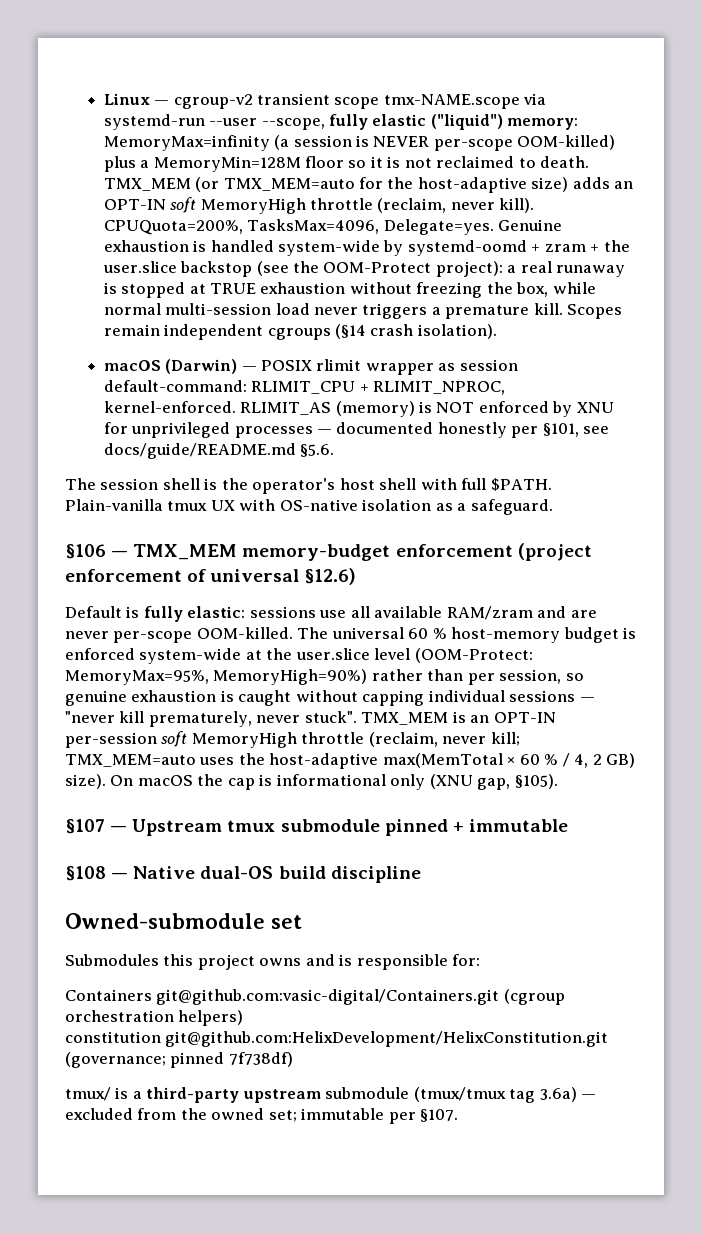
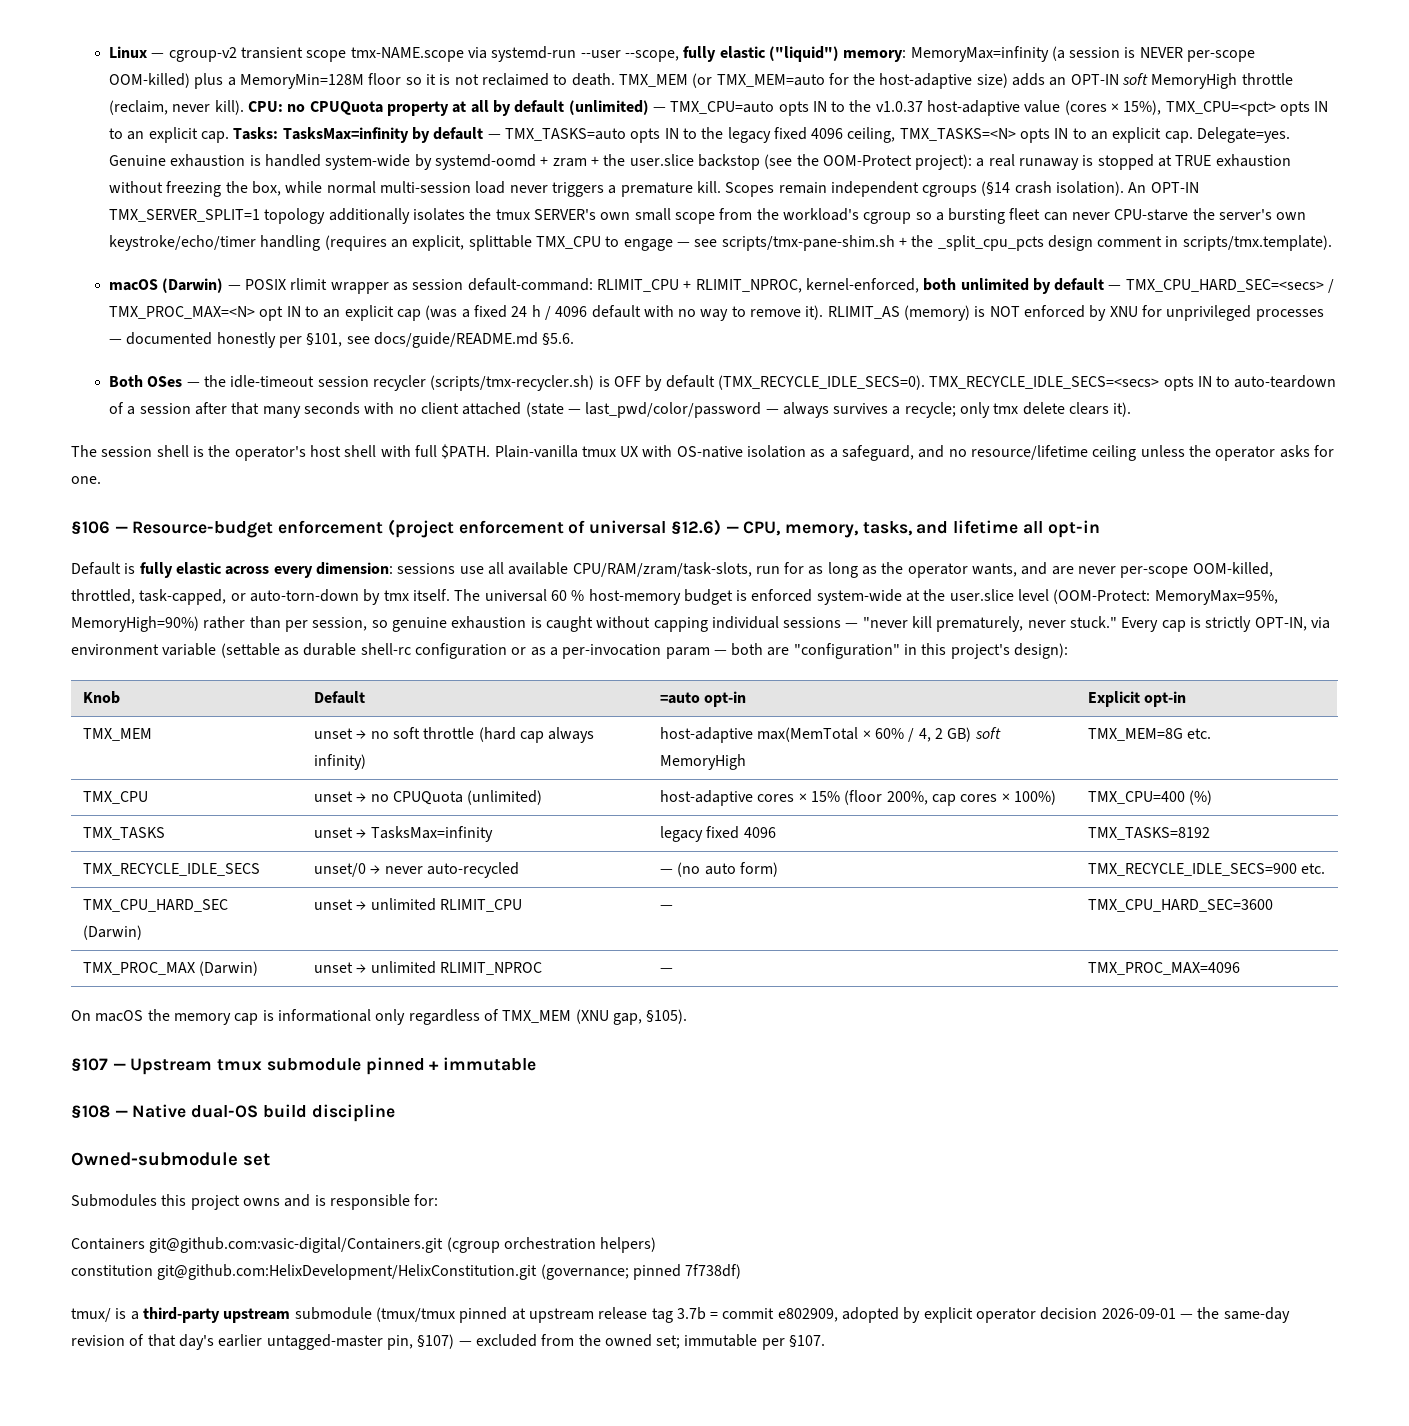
- CPUQuota=200%, TasksMax=4096, Delegate=yes.
+ CPU: no CPUQuota property at all by default (unlimited) — TMX_CPU=auto opts IN to the v1.0.37 host-adaptive value (cores × 15%), TMX_CPU=<pct> opts IN to an explicit cap. Tasks: TasksMax=infinity by default — TMX_TASKS=auto opts IN to the legacy fixed 4096 ceiling, TMX_TASKS=<N> opts IN to an explicit cap. Delegate=yes.
+ An OPT-IN TMX_SERVER_SPLIT=1 topology additionally isolates the tmux SERVER's own small scope from the workload's cgroup so a bursting fleet can never CPU-starve the server's own keystroke/echo/timer handling (requires an explicit, splittable TMX_CPU to engage — see scripts/tmx-pane-shim.sh + the _split_cpu_pcts design comment in scripts/tmx.template).
- macOS (Darwin) — POSIX rlimit wrapper as session default-command: RLIMIT_CPU + RLIMIT_NPROC, kernel-enforced.
+ macOS (Darwin) — POSIX rlimit wrapper as session default-command: RLIMIT_CPU + RLIMIT_NPROC, kernel-enforced, both unlimited by default — TMX_CPU_HARD_SEC=<secs> / TMX_PROC_MAX=<N> opt IN to an explicit cap (was a fixed 24 h / 4096 default with no way to remove it).
+ Both OSes — the idle-timeout session recycler (scripts/tmx-recycler.sh) is OFF by default (TMX_RECYCLE_IDLE_SECS=0). TMX_RECYCLE_IDLE_SECS=<secs> opts IN to auto-teardown of a session after that many seconds with no client attached (state — last_pwd/color/password — always survives a recycle; only tmx delete clears it).
- Plain-vanilla tmux UX with OS-native isolation as a safeguard.
+ Plain-vanilla tmux UX with OS-native isolation as a safeguard, and no resource/lifetime ceiling unless the operator asks for one.
- §106 — TMX_MEM memory-budget enforcement (project enforcement of universal §12.6)
- Default is fully elastic: sessions use all available RAM/zram and are never per-scope OOM-killed.
+ §106 — Resource-budget enforcement (project enforcement of universal §12.6) — CPU, memory, tasks, and lifetime all opt-in
+ Default is fully elastic across every dimension: sessions use all available CPU/RAM/zram/task-slots, run for as long as the operator wants, and are never per-scope OOM-killed, throttled, task-capped, or auto-torn-down by tmx itself.
- The universal 60 % host-memory budget is enforced system-wide at the user.slice level (OOM-Protect: MemoryMax=95%, MemoryHigh=90%) rather than per session, so genuine exhaustion is caught without capping individual sessions — "never kill prematurely, never stuck". TMX_MEM is an OPT-IN per-session soft MemoryHigh throttle (reclaim, never kill; TMX_MEM=auto uses the host-adaptive max(MemTotal × 60 % / 4, 2 GB) size). On macOS the cap is informational only (XNU gap, §105).
+ The universal 60 % host-memory budget is enforced system-wide at the user.slice level (OOM-Protect: MemoryMax=95%, MemoryHigh=90%) rather than per session, so genuine exhaustion is caught without capping individual sessions — "never kill prematurely, never stuck." Every cap is strictly OPT-IN, via environment variable (settable as durable shell-rc configuration or as a per-invocation param — both are "configuration" in this project's design):
+ Knob | Default | =auto opt-in | Explicit opt-in
+ TMX_MEM | unset → no soft throttle (hard cap always infinity) | host-adaptive max(MemTotal × 60% / 4, 2 GB) soft MemoryHigh | TMX_MEM=8G etc.
+ TMX_CPU | unset → no CPUQuota (unlimited) | host-adaptive cores × 15% (floor 200%, cap cores × 100%) | TMX_CPU=400 (%)
+ TMX_TASKS | unset → TasksMax=infinity | legacy fixed 4096 | TMX_TASKS=8192
+ TMX_RECYCLE_IDLE_SECS | unset/0 → never auto-recycled | — (no auto form) | TMX_RECYCLE_IDLE_SECS=900 etc.
+ TMX_CPU_HARD_SEC (Darwin) | unset → unlimited RLIMIT_CPU | — | TMX_CPU_HARD_SEC=3600
+ TMX_PROC_MAX (Darwin) | unset → unlimited RLIMIT_NPROC | — | TMX_PROC_MAX=4096
+ On macOS the memory cap is informational only regardless of TMX_MEM (XNU gap, §105).
- tmux/ is a third-party upstream submodule (tmux/tmux tag 3.6a) — excluded from the owned set; immutable per §107.
+ tmux/ is a third-party upstream submodule (tmux/tmux pinned at upstream release tag 3.7b = commit e802909, adopted by explicit operator decision 2026-09-01 — the same-day revision of that day's earlier untagged-master pin, §107) — excluded from the owned set; immutable per §107.

